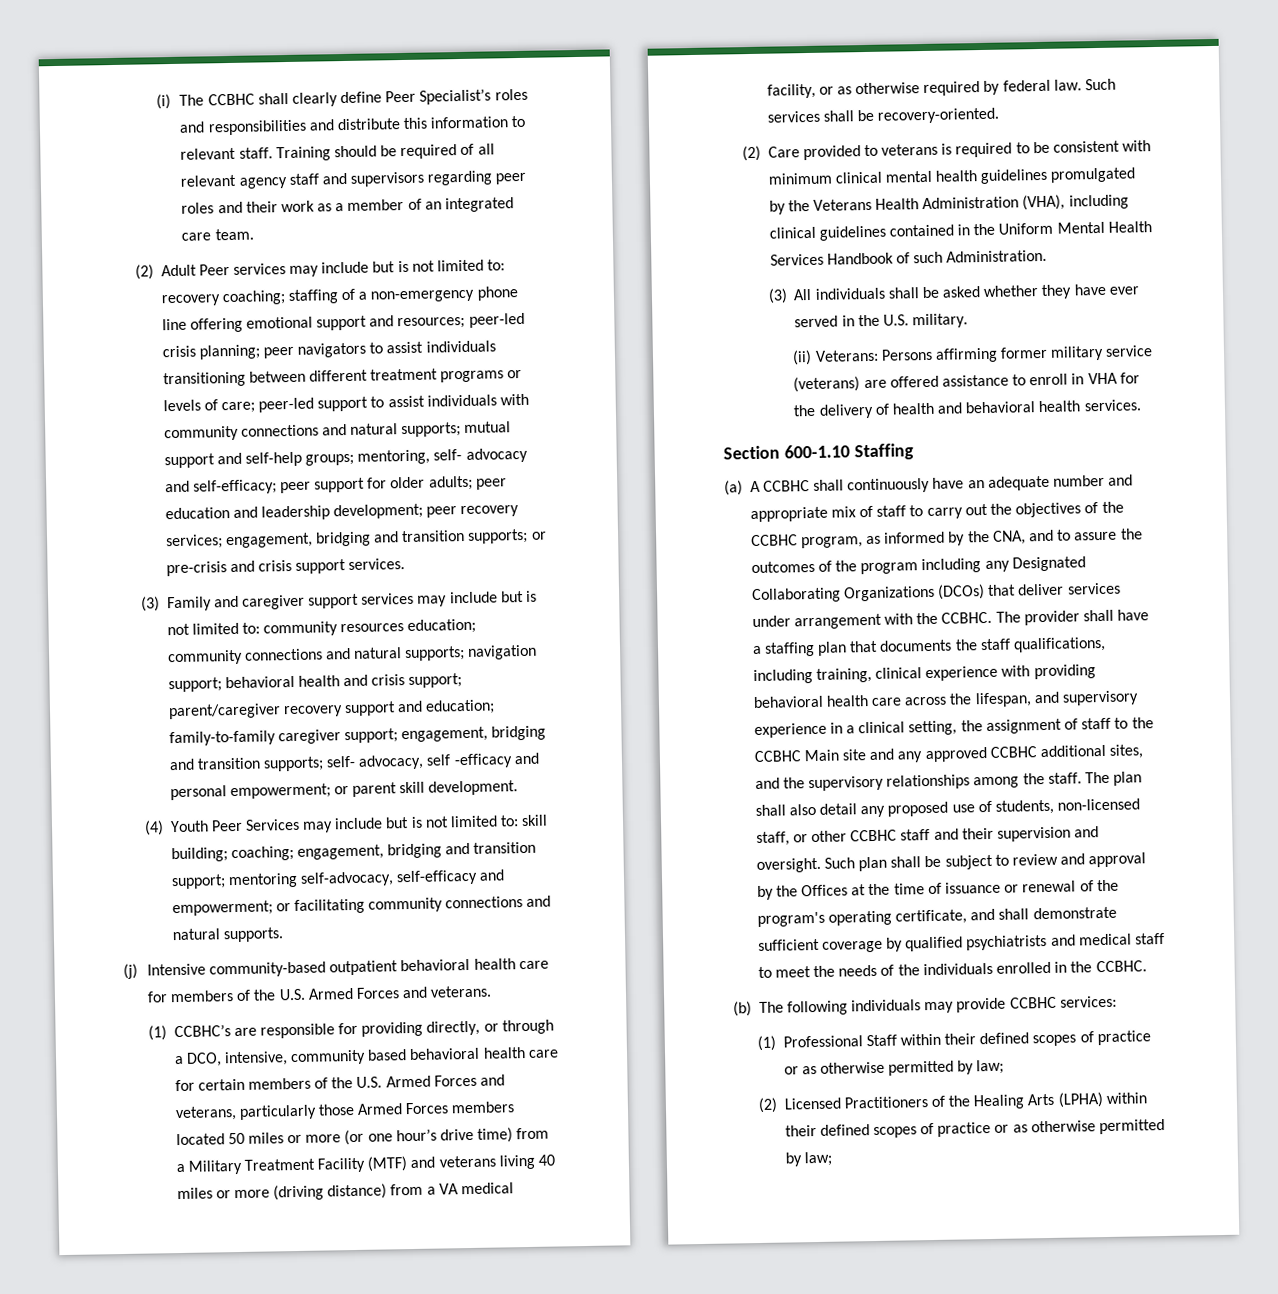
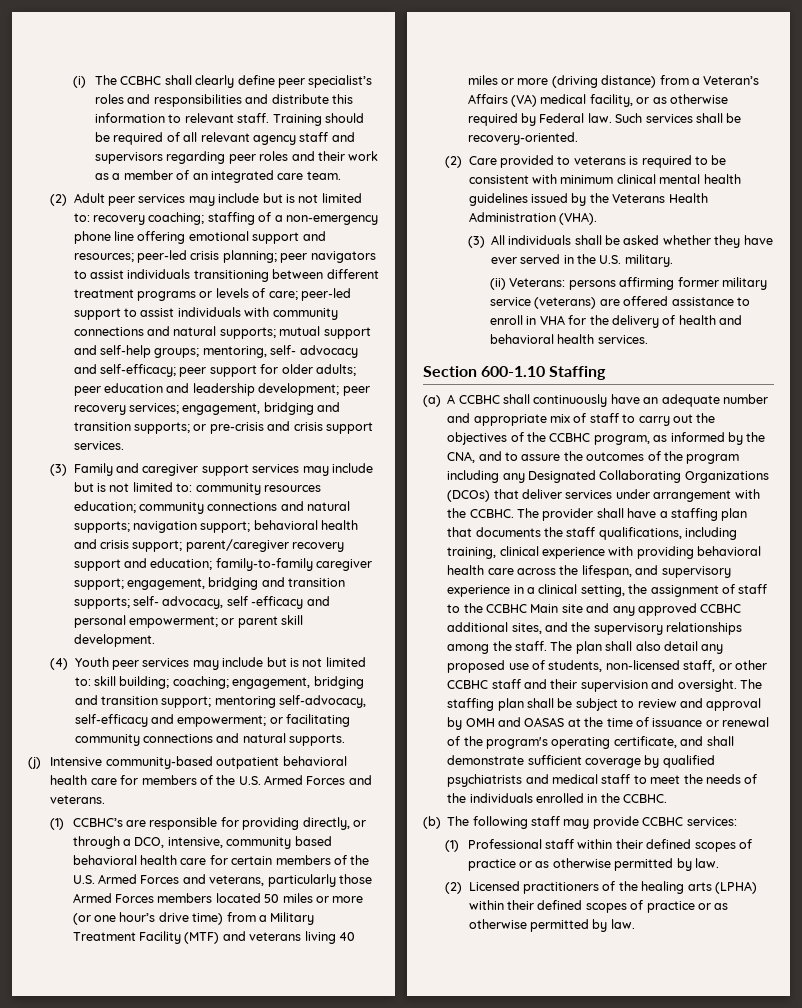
- (i) The CCBHC shall clearly define Peer Specialist’s roles and responsibilities and distribute this information to relevant staff.
+ (i) The CCBHC shall clearly define peer specialist’s roles and responsibilities and distribute this information to relevant staff.
- (2) Adult Peer services may include but is not limited to:
+ (2) Adult peer services may include but is not limited to:
- (4) Youth Peer Services may include but is not limited to: skill building; coaching; engagement, bridging and transition support; mentoring self-advocacy, self-efficacy and empowerment; or facilitating community connections and natural supports.
+ (4) Youth peer services may include but is not limited to: skill building; coaching; engagement, bridging and transition support; mentoring self-advocacy, self-efficacy and empowerment; or facilitating community connections and natural supports.
- (1) CCBHC’s are responsible for providing directly, or through a DCO, intensive, community based behavioral health care for certain members of the U.S. Armed Forces and veterans, particularly those Armed Forces members located 50 miles or more (or one hour’s drive time) from a Military Treatment Facility (MTF) and veterans living 40 miles or more (driving distance) from a VA medical facility, or as otherwise required by federal law.
+ (1) CCBHC’s are responsible for providing directly, or through a DCO, intensive, community based behavioral health care for certain members of the U.S. Armed Forces and veterans, particularly those Armed Forces members located 50 miles or more (or one hour’s drive time) from a Military Treatment Facility (MTF) and veterans living 40 miles or more (driving distance) from a Veteran’s Affairs (VA) medical facility, or as otherwise required by Federal law.
- (2) Care provided to veterans is required to be consistent with minimum clinical mental health guidelines promulgated by the Veterans Health Administration (VHA), including clinical guidelines contained in the Uniform Mental Health Services Handbook of such Administration.
+ (2) Care provided to veterans is required to be consistent with minimum clinical mental health guidelines issued by the Veterans Health Administration (VHA).
- (ii) Veterans: Persons affirming former military service (veterans) are offered assistance to enroll in VHA for the delivery of health and behavioral health services.
+ (ii) Veterans: persons affirming former military service (veterans) are offered assistance to enroll in VHA for the delivery of health and behavioral health services.
- Such plan shall be subject to review and approval by the Offices at the time of issuance or renewal of the program's operating certificate, and shall demonstrate sufficient coverage by qualified psychiatrists and medical staff to meet the needs of the individuals enrolled in the CCBHC.
+ The staffing plan shall be subject to review and approval by OMH and OASAS at the time of issuance or renewal of the program's operating certificate, and shall demonstrate sufficient coverage by qualified psychiatrists and medical staff to meet the needs of the individuals enrolled in the CCBHC.
- (b) The following individuals may provide CCBHC services:
+ (b) The following staff may provide CCBHC services:
- (1) Professional Staff within their defined scopes of practice or as otherwise permitted by law;
+ (1) Professional staff within their defined scopes of practice or as otherwise permitted by law.
- (2) Licensed Practitioners of the Healing Arts (LPHA) within their defined scopes of practice or as otherwise permitted by law;
+ (2) Licensed practitioners of the healing arts (LPHA) within their defined scopes of practice or as otherwise permitted by law.

